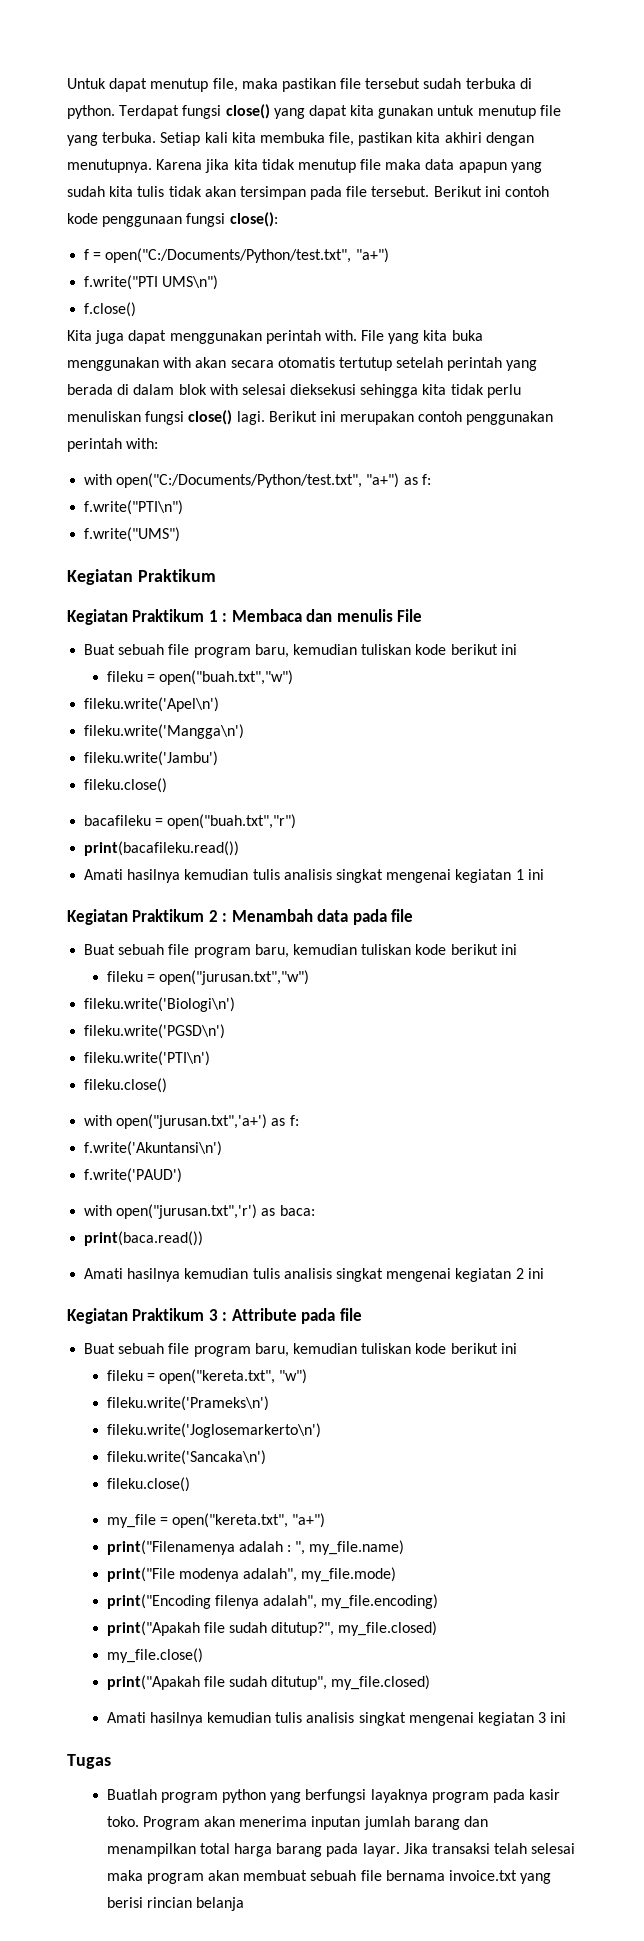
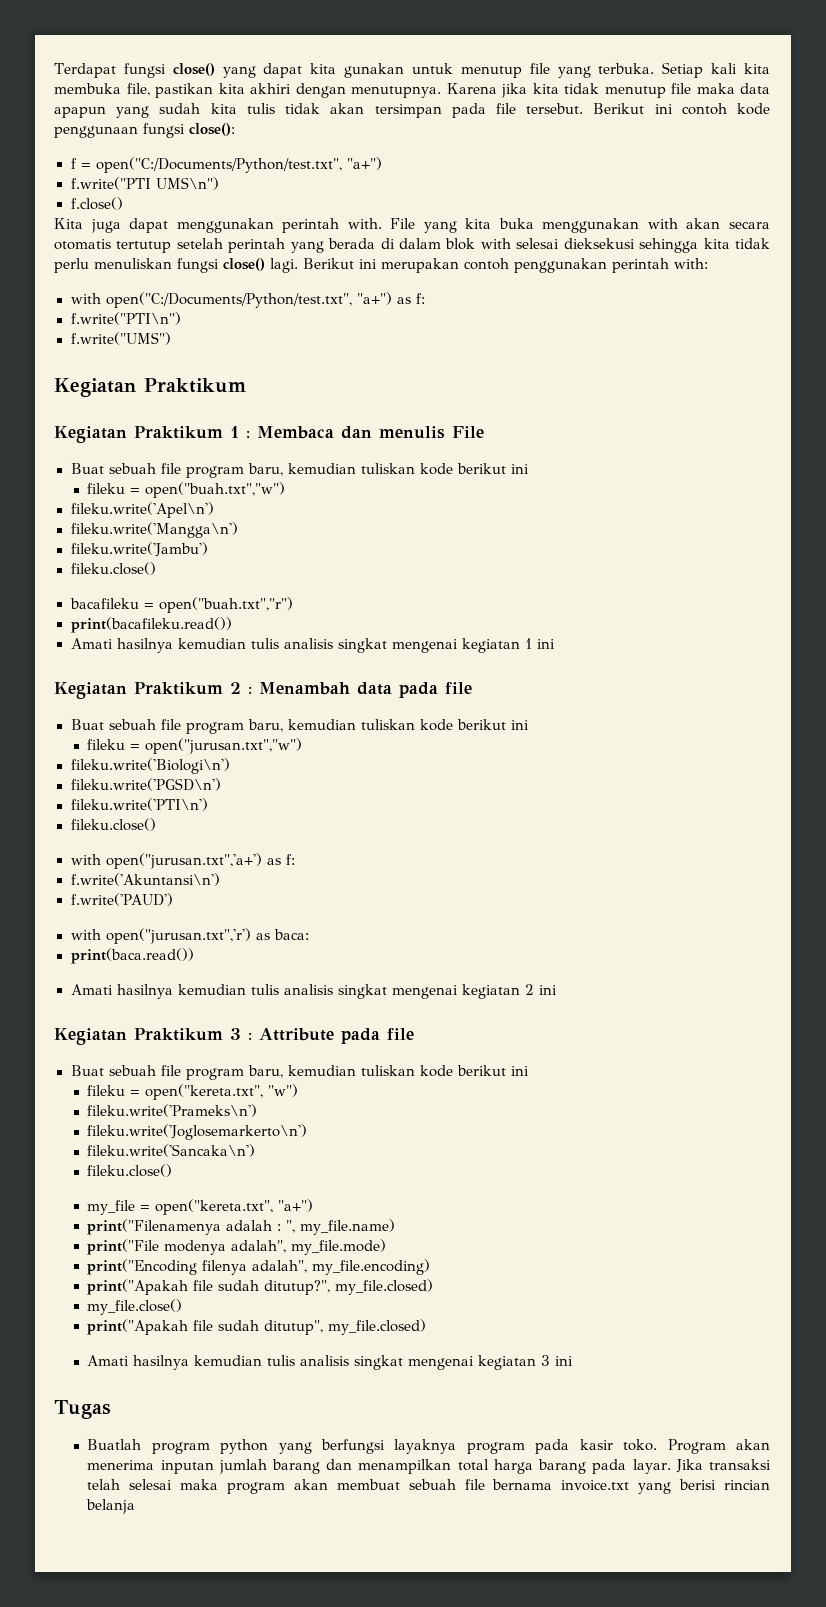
- Untuk dapat menutup file, maka pastikan file tersebut sudah terbuka di python.

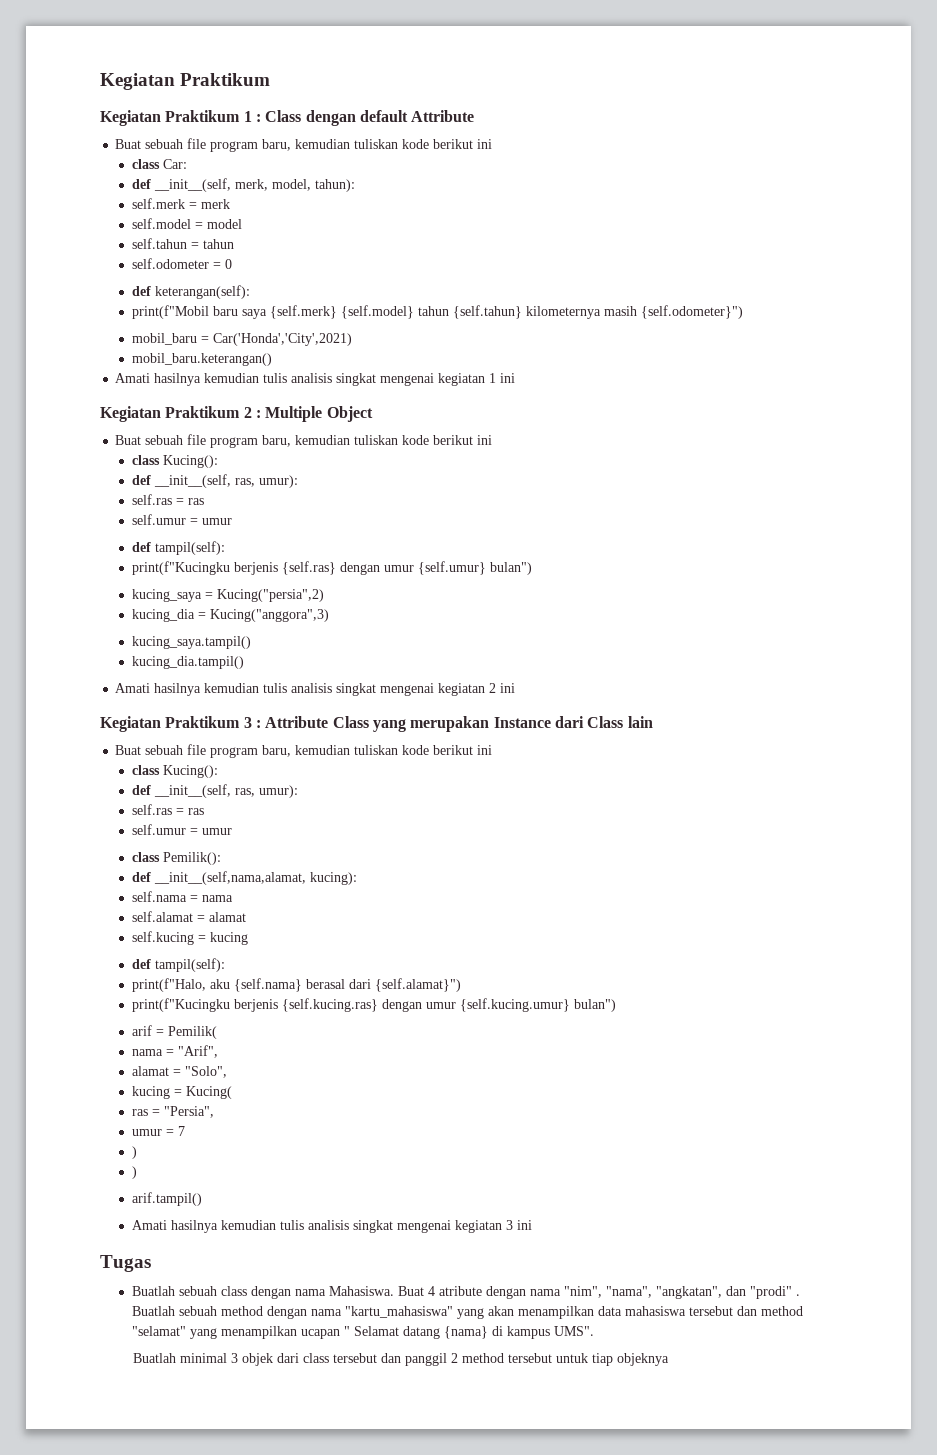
- Terdapat fungsi close() yang dapat kita gunakan untuk menutup file yang terbuka. Setiap kali kita membuka file, pastikan kita akhiri dengan menutupnya. Karena jika kita tidak menutup file maka data apapun yang sudah kita tulis tidak akan tersimpan pada file tersebut. Berikut ini contoh kode penggunaan fungsi close():
- f = open("C:/Documents/Python/test.txt", "a+")
- f.write("PTI UMS\n")
- f.close()
- Kita juga dapat menggunakan perintah with. File yang kita buka menggunakan with akan secara otomatis tertutup setelah perintah yang berada di dalam blok with selesai dieksekusi sehingga kita tidak perlu menuliskan fungsi close() lagi. Berikut ini merupakan contoh penggunakan perintah with:
- with open("C:/Documents/Python/test.txt", "a+") as f:
- f.write("PTI\n")
- f.write("UMS")
- Kegiatan Praktikum 1 : Membaca dan menulis File
+ Kegiatan Praktikum 1 : Class dengan default Attribute
- fileku = open("buah.txt","w")
- fileku.write('Apel\n')
- fileku.write('Mangga\n')
- fileku.write('Jambu')
- fileku.close()
- bacafileku = open("buah.txt","r")
- print(bacafileku.read())
+ class Car:
+ def __init__(self, merk, model, tahun):
+ self.merk = merk
+ self.model = model
+ self.tahun = tahun
+ self.odometer = 0
+ def keterangan(self):
+ print(f"Mobil baru saya {self.merk} {self.model} tahun {self.tahun} kilometernya masih {self.odometer}")
+ mobil_baru = Car('Honda','City',2021)
+ mobil_baru.keterangan()
- Kegiatan Praktikum 2 : Menambah data pada file
+ Kegiatan Praktikum 2 : Multiple Object
  Buat sebuah file program baru, kemudian tuliskan kode berikut ini
- fileku = open("jurusan.txt","w")
- fileku.write('Biologi\n')
- fileku.write('PGSD\n')
- fileku.write('PTI\n')
- fileku.close()
- with open("jurusan.txt",'a+') as f:
- f.write('Akuntansi\n')
- f.write('PAUD')
- with open("jurusan.txt",'r') as baca:
- print(baca.read())
+ class Kucing():
+ def __init__(self, ras, umur):
+ self.ras = ras
+ self.umur = umur
+ def tampil(self):
+ print(f"Kucingku berjenis {self.ras} dengan umur {self.umur} bulan")
+ kucing_saya = Kucing("persia",2)
+ kucing_dia = Kucing("anggora",3)
+ kucing_saya.tampil()
+ kucing_dia.tampil()
- Kegiatan Praktikum 3 : Attribute pada file
+ Kegiatan Praktikum 3 : Attribute Class yang merupakan Instance dari Class lain
  Buat sebuah file program baru, kemudian tuliskan kode berikut ini
- fileku = open("kereta.txt", "w")
- fileku.write('Prameks\n')
- fileku.write('Joglosemarkerto\n')
- fileku.write('Sancaka\n')
- fileku.close()
- my_file = open("kereta.txt", "a+")
- print("Filenamenya adalah : ", my_file.name)
- print("File modenya adalah", my_file.mode)
- print("Encoding filenya adalah", my_file.encoding)
- print("Apakah file sudah ditutup?", my_file.closed)
- my_file.close()
- print("Apakah file sudah ditutup", my_file.closed)
+ class Kucing():
+ def __init__(self, ras, umur):
+ self.ras = ras
+ self.umur = umur
+ class Pemilik():
+ def __init__(self,nama,alamat, kucing):
+ self.nama = nama
+ self.alamat = alamat
+ self.kucing = kucing
+ def tampil(self):
+ print(f"Halo, aku {self.nama} berasal dari {self.alamat}")
+ print(f"Kucingku berjenis {self.kucing.ras} dengan umur {self.kucing.umur} bulan")
+ arif = Pemilik(
+ nama = "Arif",
+ alamat = "Solo",
+ kucing = Kucing(
+ ras = "Persia",
+ umur = 7
+ )
+ )
+ arif.tampil()
- Buatlah program python yang berfungsi layaknya program pada kasir toko. Program akan menerima inputan jumlah barang dan menampilkan total harga barang pada layar. Jika transaksi telah selesai maka program akan membuat sebuah file bernama invoice.txt yang berisi rincian belanja
+ Buatlah sebuah class dengan nama Mahasiswa. Buat 4 atribute dengan nama "nim", "nama", "angkatan", dan "prodi" . Buatlah sebuah method dengan nama "kartu_mahasiswa" yang akan menampilkan data mahasiswa tersebut dan method "selamat" yang menampilkan ucapan " Selamat datang {nama} di kampus UMS".
+ Buatlah minimal 3 objek dari class tersebut dan panggil 2 method tersebut untuk tiap objeknya

